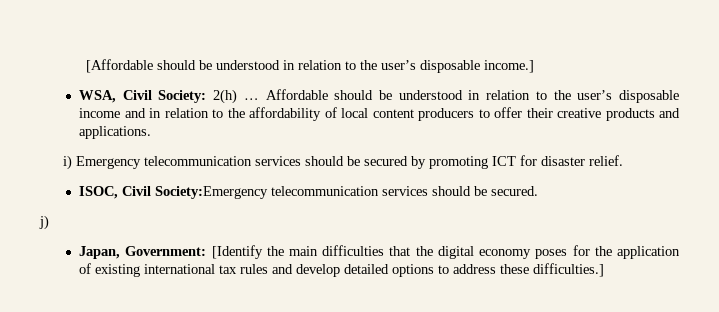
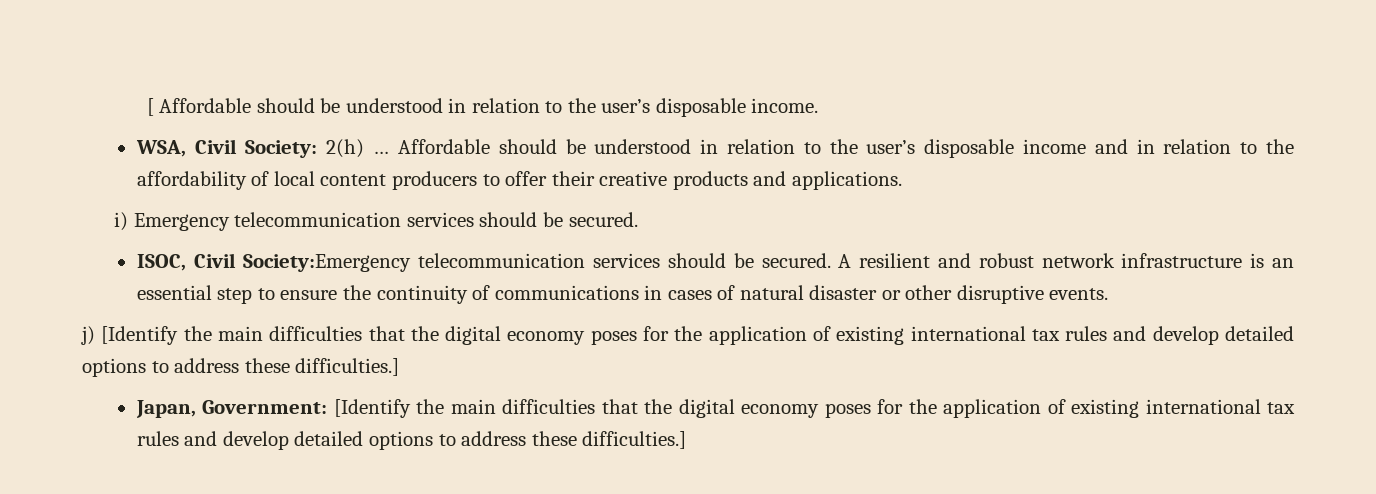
- [Affordable should be understood in relation to the user’s disposable income.]
+ [ Affordable should be understood in relation to the user’s disposable income.
- i) Emergency telecommunication services should be secured by promoting ICT for disaster relief.
+ i) Emergency telecommunication services should be secured.
- ISOC, Civil Society:Emergency telecommunication services should be secured.
- j)
+ ISOC, Civil Society:Emergency telecommunication services should be secured. A resilient and robust network infrastructure is an essential step to ensure the continuity of communications in cases of natural disaster or other disruptive events.
+ j) [Identify the main difficulties that the digital economy poses for the application of existing international tax rules and develop detailed options to address these difficulties.]

